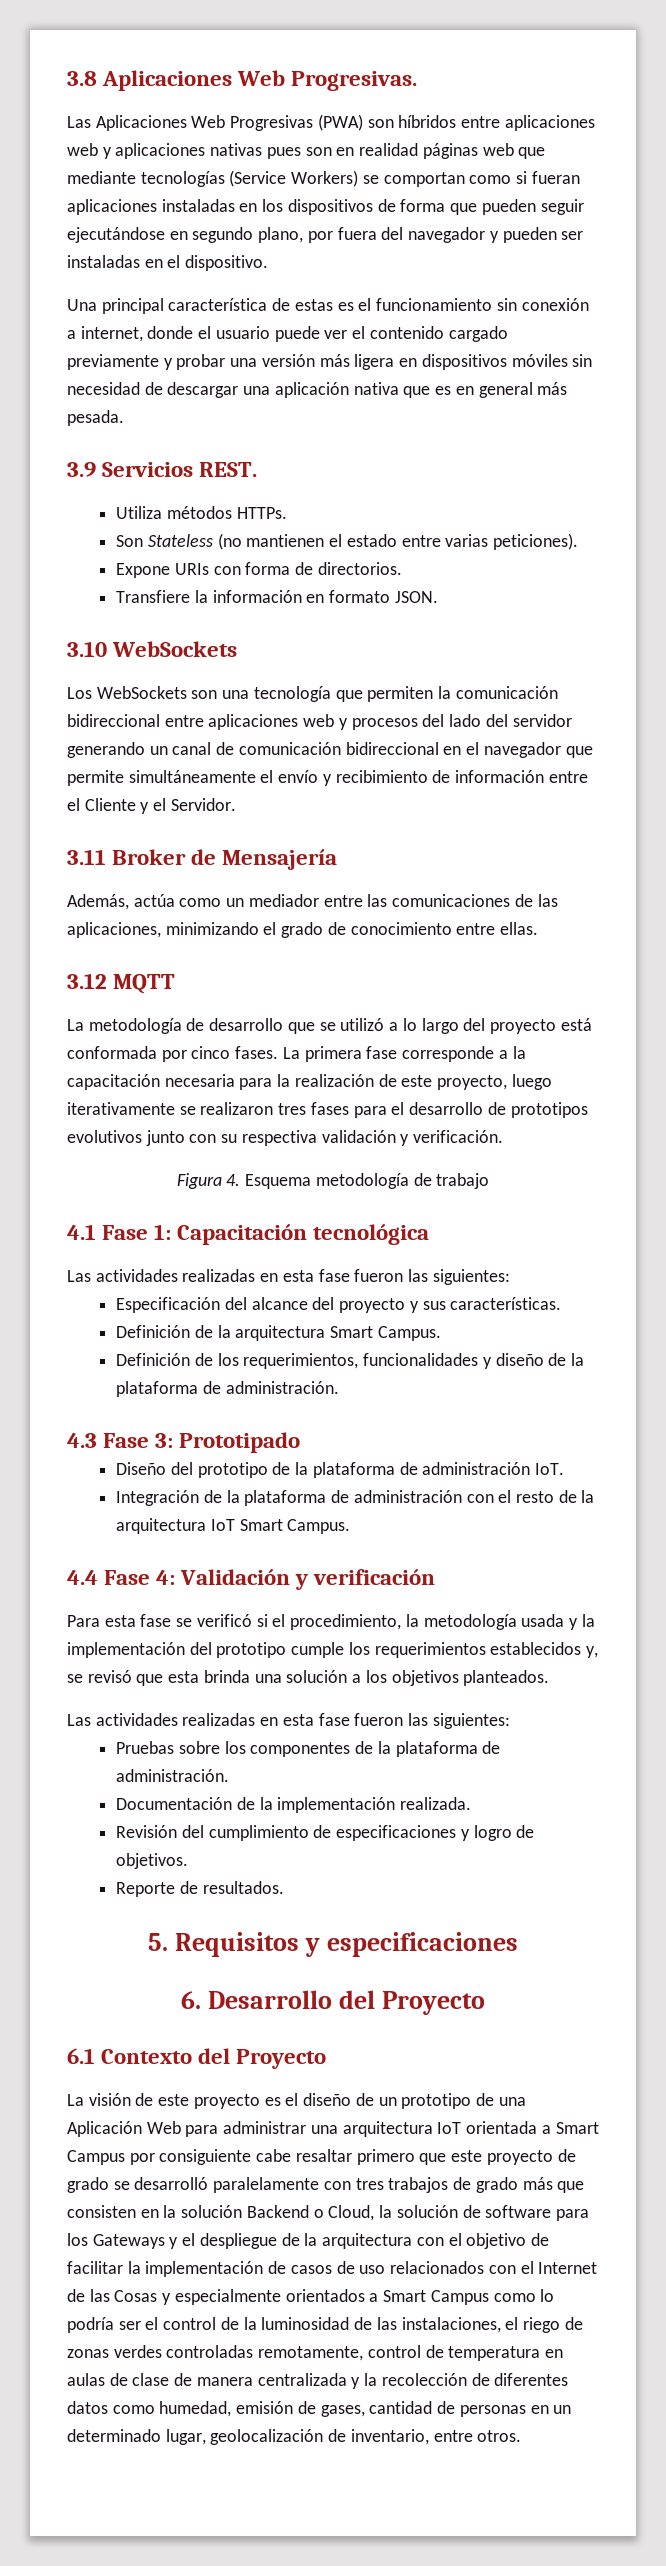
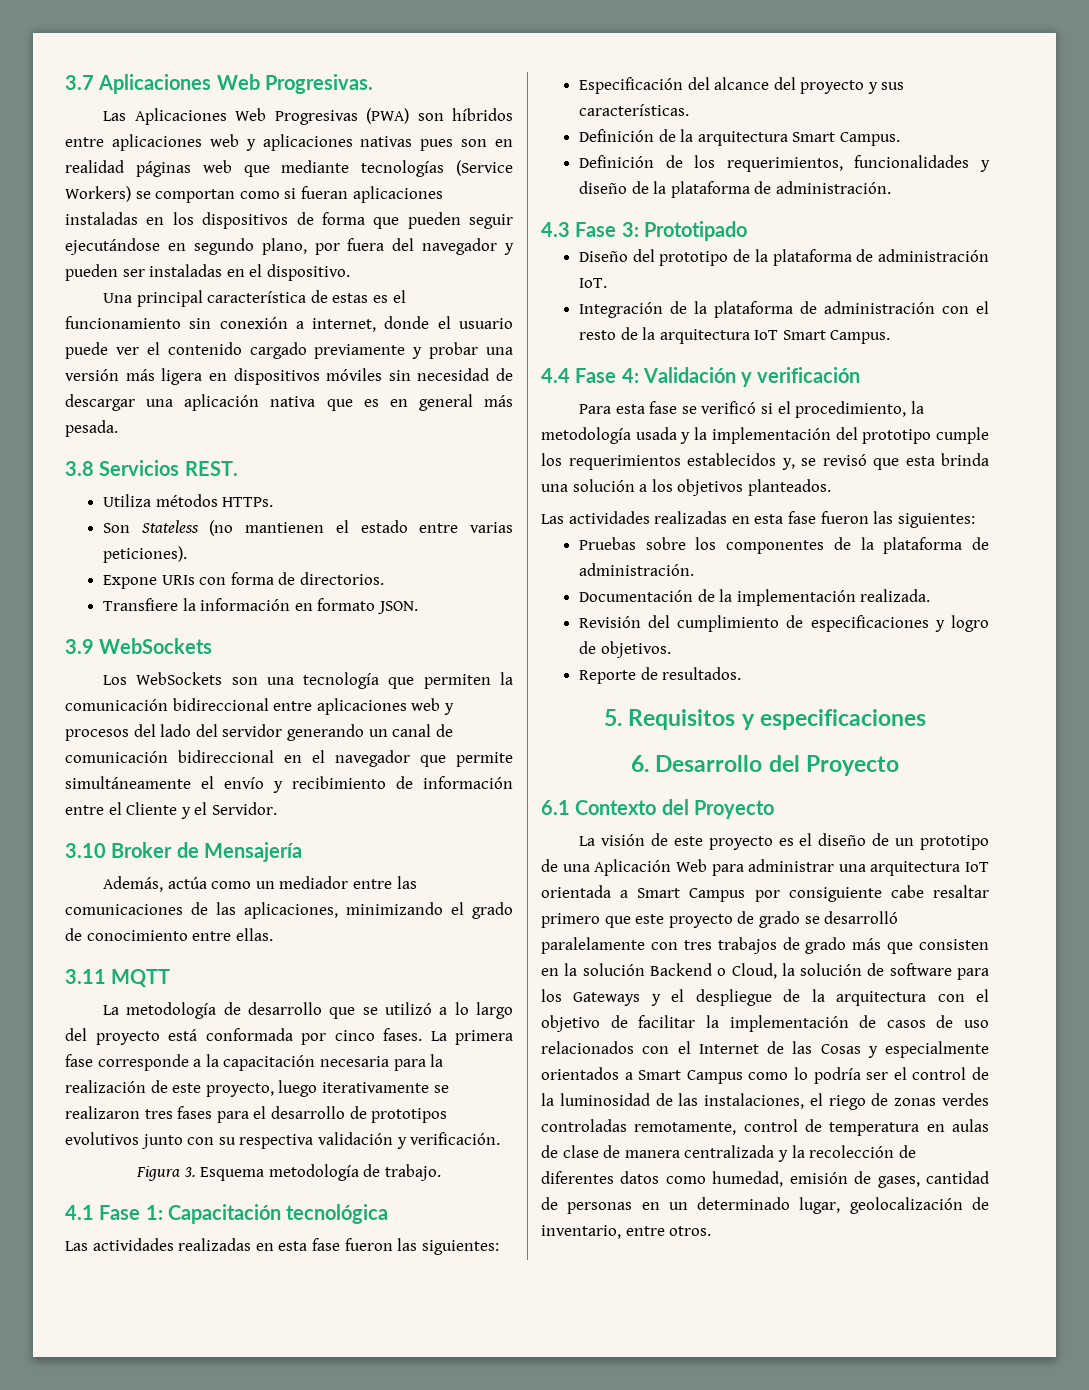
- 3.8 Aplicaciones Web Progresivas.
+ 3.7 Aplicaciones Web Progresivas.
- 3.9 Servicios REST.
+ 3.8 Servicios REST.
- 3.10 WebSockets
+ 3.9 WebSockets
- 3.11 Broker de Mensajería
+ 3.10 Broker de Mensajería
- 3.12 MQTT
+ 3.11 MQTT
- Figura 4. Esquema metodología de trabajo
+ Figura 3. Esquema metodología de trabajo.

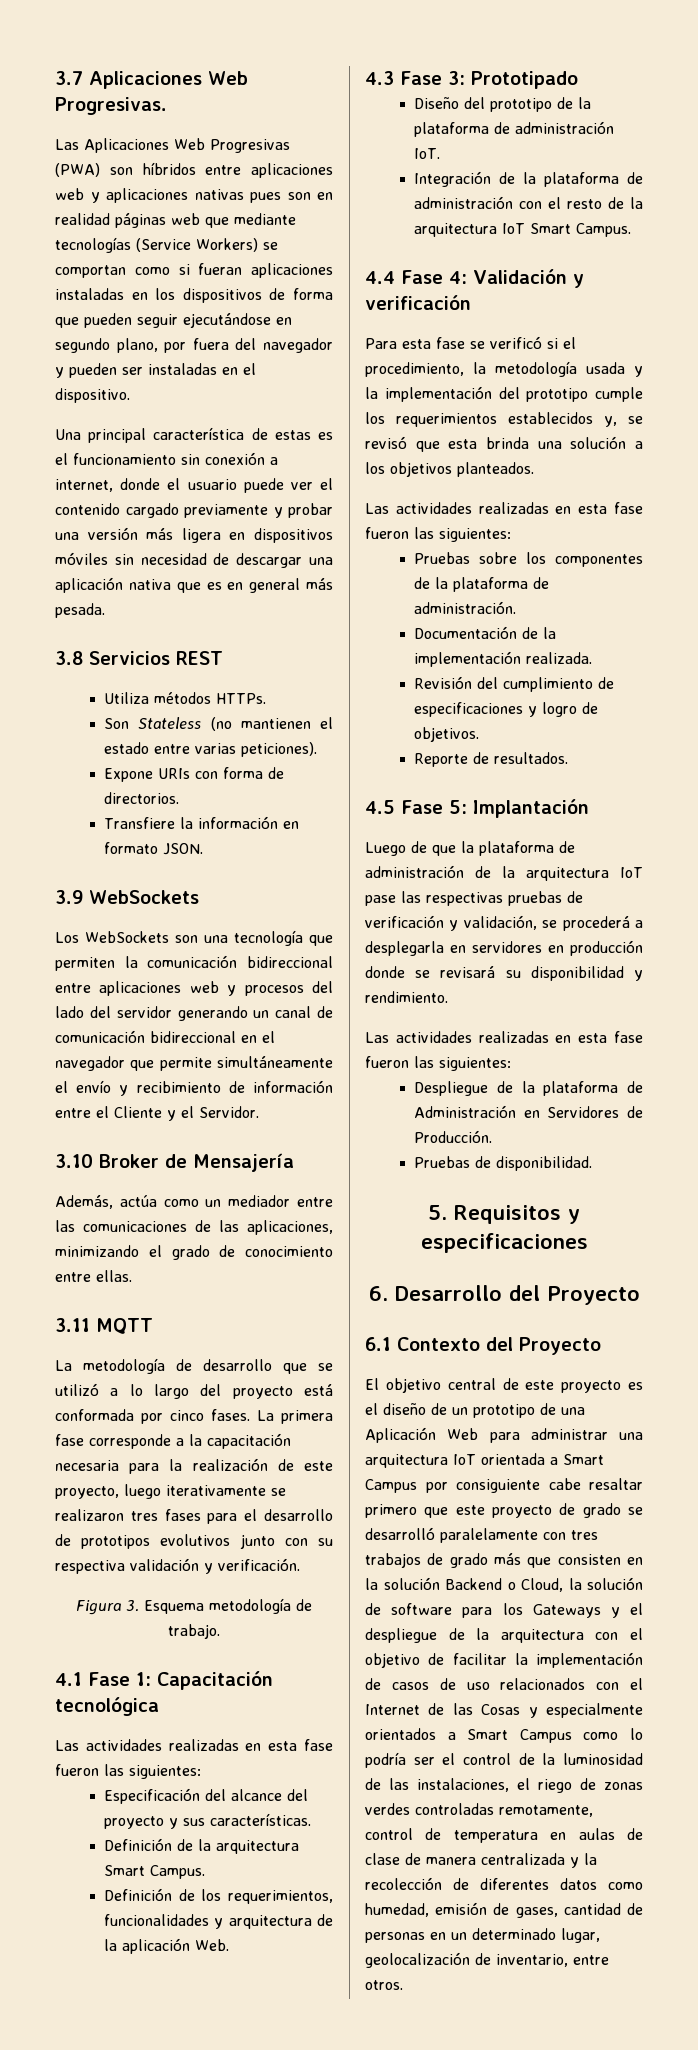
- 3.8 Servicios REST.
+ 3.8 Servicios REST
- Definición de los requerimientos, funcionalidades y diseño de la plataforma de administración.
+ Definición de los requerimientos, funcionalidades y arquitectura de la aplicación Web.
+ 4.5 Fase 5: Implantación
+ Luego de que la plataforma de administración de la arquitectura IoT pase las respectivas pruebas de verificación y validación, se procederá a desplegarla en servidores en producción donde se revisará su disponibilidad y rendimiento.
+ Las actividades realizadas en esta fase fueron las siguientes:
+ Despliegue de la plataforma de Administración en Servidores de Producción.
+ Pruebas de disponibilidad.
- La visión de este proyecto es el diseño de un prototipo de una Aplicación Web para administrar una arquitectura IoT orientada a Smart Campus por consiguiente cabe resaltar primero que este proyecto de grado se desarrolló paralelamente con tres trabajos de grado más que consisten en la solución Backend o Cloud, la solución de software para los Gateways y el despliegue de la arquitectura con el objetivo de facilitar la implementación de casos de uso relacionados con el Internet de las Cosas y especialmente orientados a Smart Campus como lo podría ser el control de la luminosidad de las instalaciones, el riego de zonas verdes controladas remotamente, control de temperatura en aulas de clase de manera centralizada y la recolección de diferentes datos como humedad, emisión de gases, cantidad de personas en un determinado lugar, geolocalización de inventario, entre otros.
+ El objetivo central de este proyecto es el diseño de un prototipo de una Aplicación Web para administrar una arquitectura IoT orientada a Smart Campus por consiguiente cabe resaltar primero que este proyecto de grado se desarrolló paralelamente con tres trabajos de grado más que consisten en la solución Backend o Cloud, la solución de software para los Gateways y el despliegue de la arquitectura con el objetivo de facilitar la implementación de casos de uso relacionados con el Internet de las Cosas y especialmente orientados a Smart Campus como lo podría ser el control de la luminosidad de las instalaciones, el riego de zonas verdes controladas remotamente, control de temperatura en aulas de clase de manera centralizada y la recolección de diferentes datos como humedad, emisión de gases, cantidad de personas en un determinado lugar, geolocalización de inventario, entre otros.

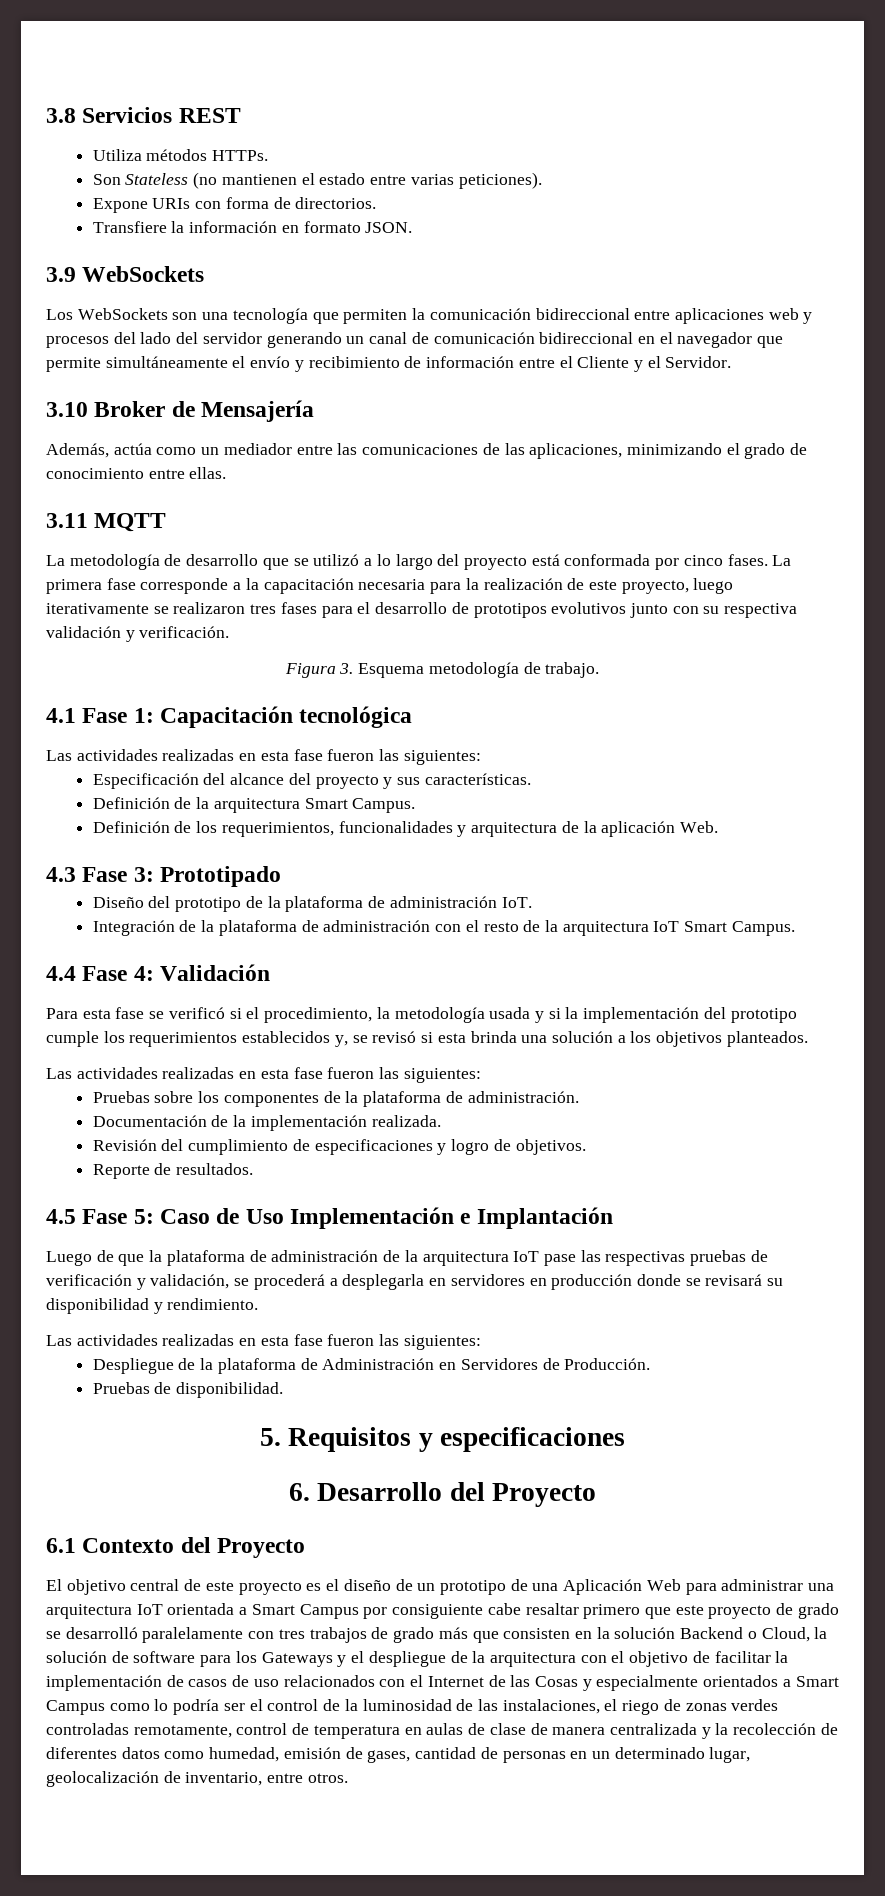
- 3.7 Aplicaciones Web Progresivas.
- Las Aplicaciones Web Progresivas (PWA) son híbridos entre aplicaciones web y aplicaciones nativas pues son en realidad páginas web que mediante tecnologías (Service Workers) se comportan como si fueran aplicaciones instaladas en los dispositivos de forma que pueden seguir ejecutándose en segundo plano, por fuera del navegador y pueden ser instaladas en el dispositivo.
- Una principal característica de estas es el funcionamiento sin conexión a internet, donde el usuario puede ver el contenido cargado previamente y probar una versión más ligera en dispositivos móviles sin necesidad de descargar una aplicación nativa que es en general más pesada.
- 4.4 Fase 4: Validación y verificación
+ 4.4 Fase 4: Validación
- Para esta fase se verificó si el procedimiento, la metodología usada y la implementación del prototipo cumple los requerimientos establecidos y, se revisó que esta brinda una solución a los objetivos planteados.
+ Para esta fase se verificó si el procedimiento, la metodología usada y si la implementación del prototipo cumple los requerimientos establecidos y, se revisó si esta brinda una solución a los objetivos planteados.
- 4.5 Fase 5: Implantación
+ 4.5 Fase 5: Caso de Uso Implementación e Implantación

